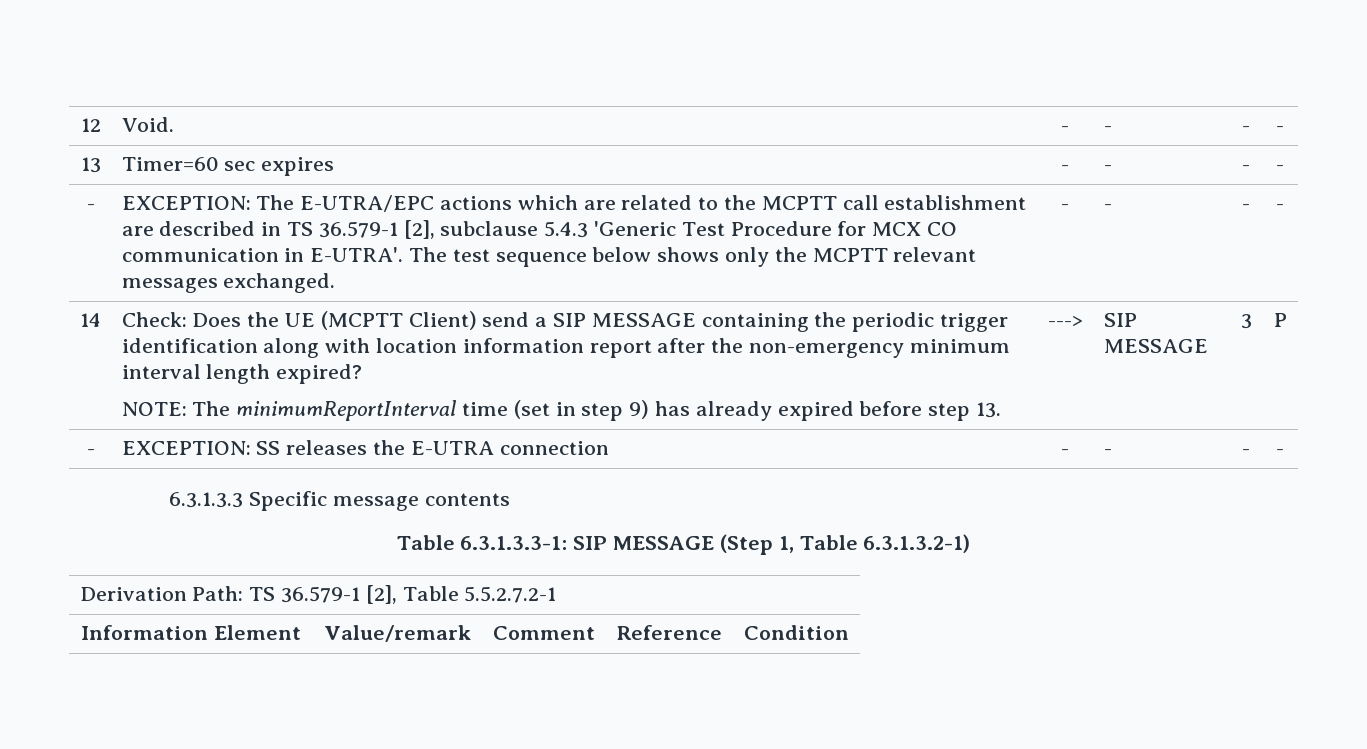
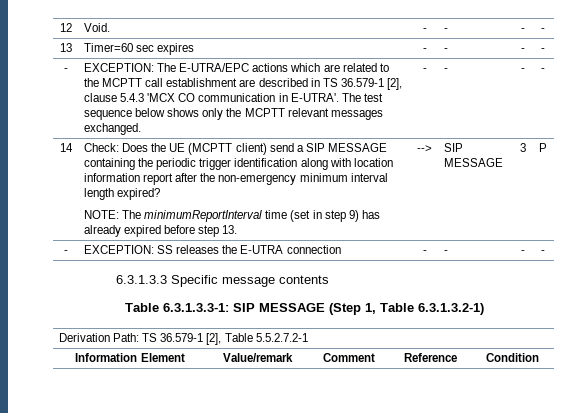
- EXCEPTION: The E-UTRA/EPC actions which are related to the MCPTT call establishment are described in TS 36.579-1 [2], subclause 5.4.3 'Generic Test Procedure for MCX CO communication in E-UTRA'.
+ EXCEPTION: The E-UTRA/EPC actions which are related to the MCPTT call establishment are described in TS 36.579-1 [2], clause 5.4.3 'MCX CO communication in E-UTRA'.
- Check: Does the UE (MCPTT Client) send a SIP MESSAGE containing the periodic trigger identification along with location information report after the non-emergency minimum interval length expired?
+ Check: Does the UE (MCPTT client) send a SIP MESSAGE containing the periodic trigger identification along with location information report after the non-emergency minimum interval length expired?
- --->
+ -->

